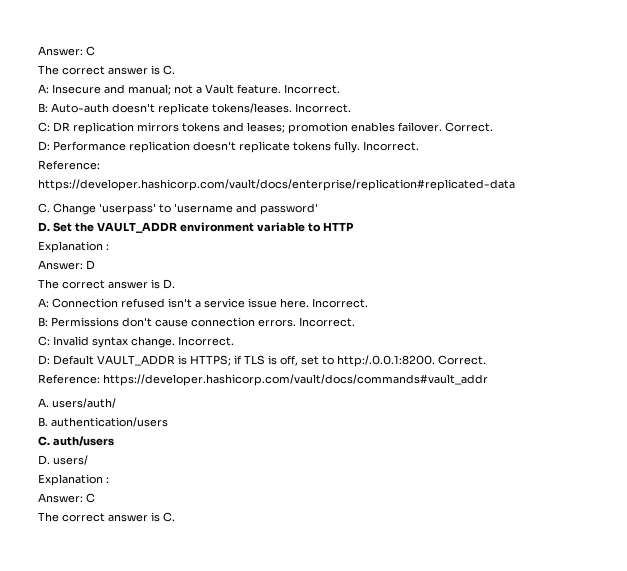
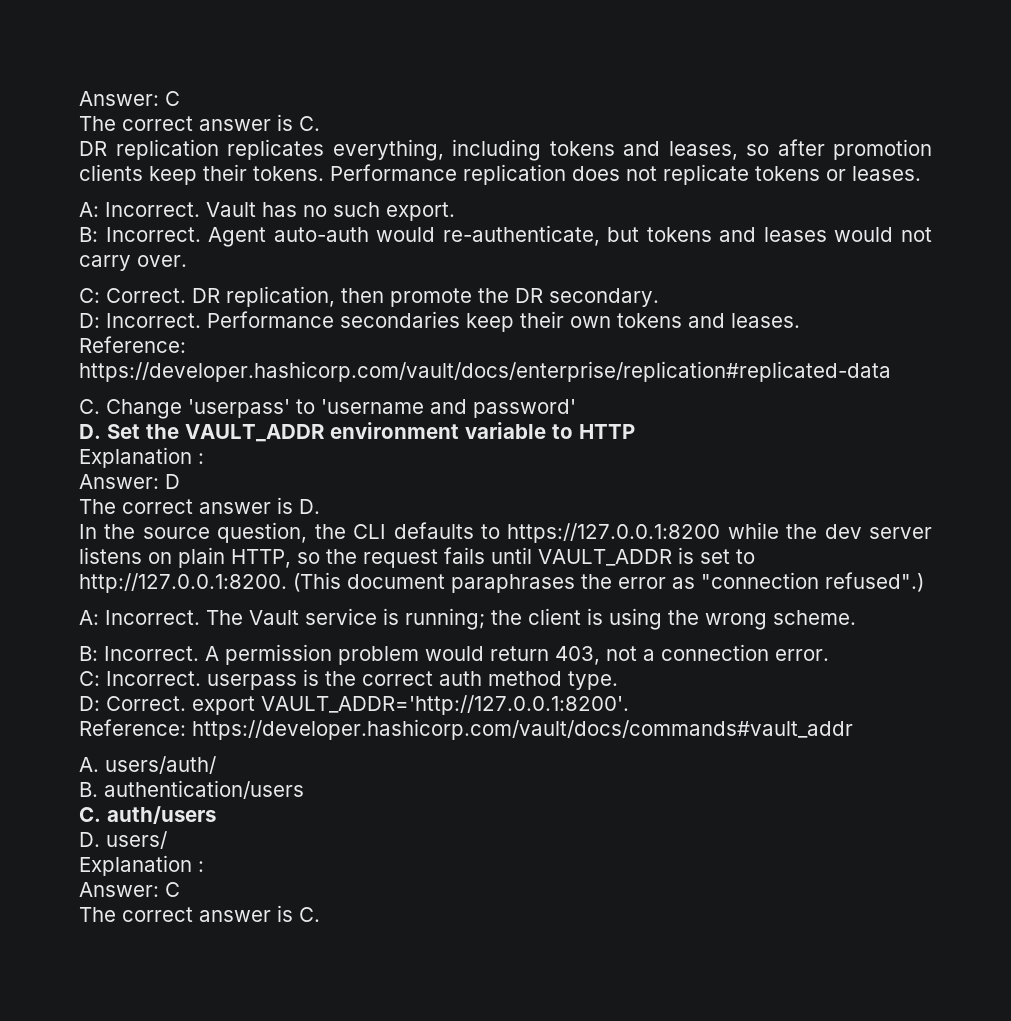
- A: Insecure and manual; not a Vault feature. Incorrect.
- B: Auto-auth doesn't replicate tokens/leases. Incorrect.
- C: DR replication mirrors tokens and leases; promotion enables failover. Correct.
- D: Performance replication doesn't replicate tokens fully. Incorrect.
+ DR replication replicates everything, including tokens and leases, so after promotion clients keep their tokens. Performance replication does not replicate tokens or leases.
+ A: Incorrect. Vault has no such export.
+ B: Incorrect. Agent auto-auth would re-authenticate, but tokens and leases would not carry over.
+ C: Correct. DR replication, then promote the DR secondary.
+ D: Incorrect. Performance secondaries keep their own tokens and leases.
- A: Connection refused isn't a service issue here. Incorrect.
- B: Permissions don't cause connection errors. Incorrect.
- C: Invalid syntax change. Incorrect.
- D: Default VAULT_ADDR is HTTPS; if TLS is off, set to http:/.0.0.1:8200. Correct.
+ In the source question, the CLI defaults to https://127.0.0.1:8200 while the dev server listens on plain HTTP, so the request fails until VAULT_ADDR is set to http://127.0.0.1:8200. (This document paraphrases the error as "connection refused".)
+ A: Incorrect. The Vault service is running; the client is using the wrong scheme.
+ B: Incorrect. A permission problem would return 403, not a connection error.
+ C: Incorrect. userpass is the correct auth method type.
+ D: Correct. export VAULT_ADDR='http://127.0.0.1:8200'.

